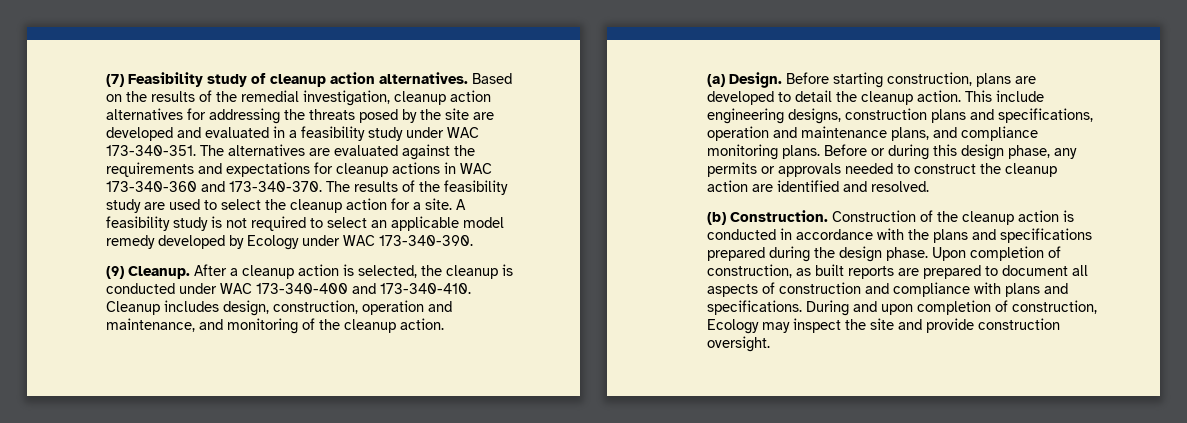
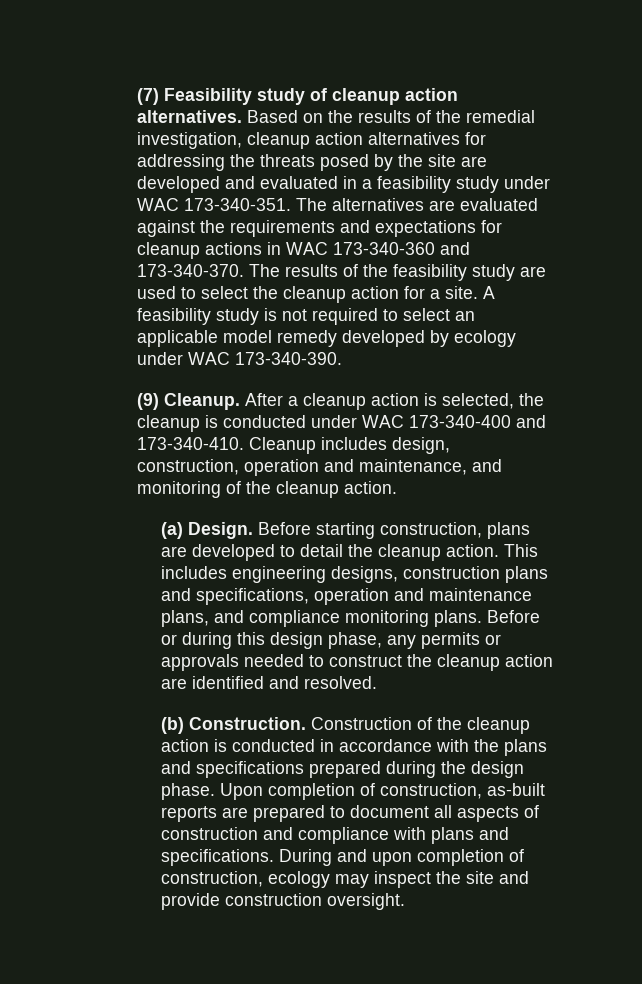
- A feasibility study is not required to select an applicable model remedy developed by Ecology under WAC 173-340-390.
+ A feasibility study is not required to select an applicable model remedy developed by ecology under WAC 173-340-390.
- This include engineering designs, construction plans and specifications, operation and maintenance plans, and compliance monitoring plans.
+ This includes engineering designs, construction plans and specifications, operation and maintenance plans, and compliance monitoring plans.
- Upon completion of construction, as built reports are prepared to document all aspects of construction and compliance with plans and specifications.
+ Upon completion of construction, as-built reports are prepared to document all aspects of construction and compliance with plans and specifications.
- During and upon completion of construction, Ecology may inspect the site and provide construction oversight.
+ During and upon completion of construction, ecology may inspect the site and provide construction oversight.

